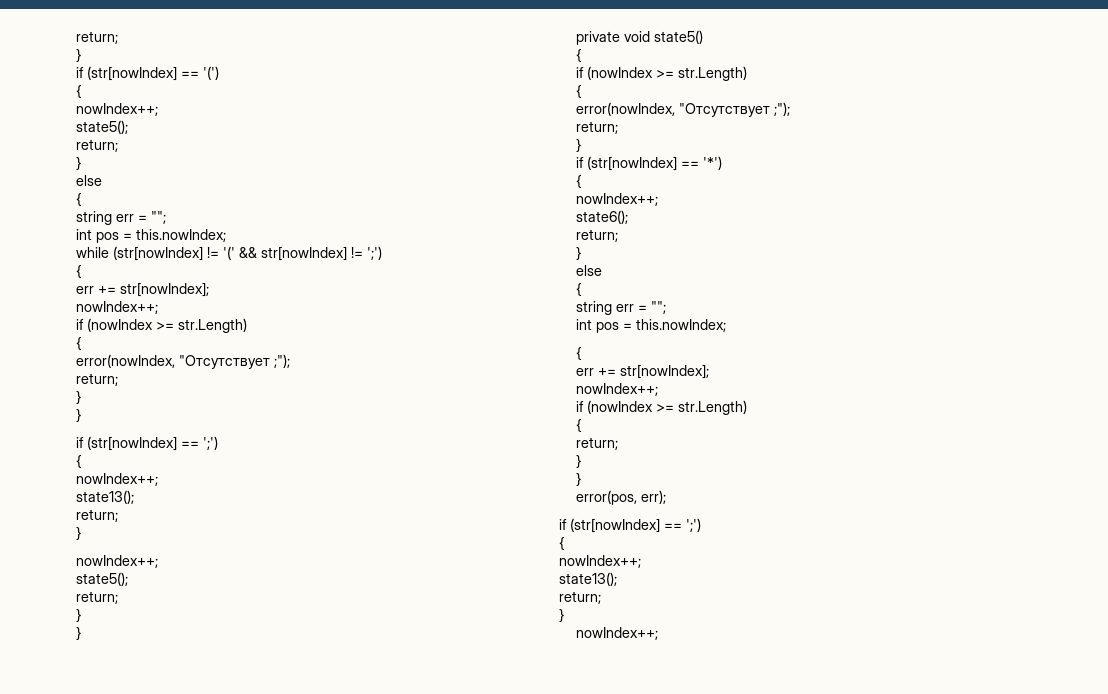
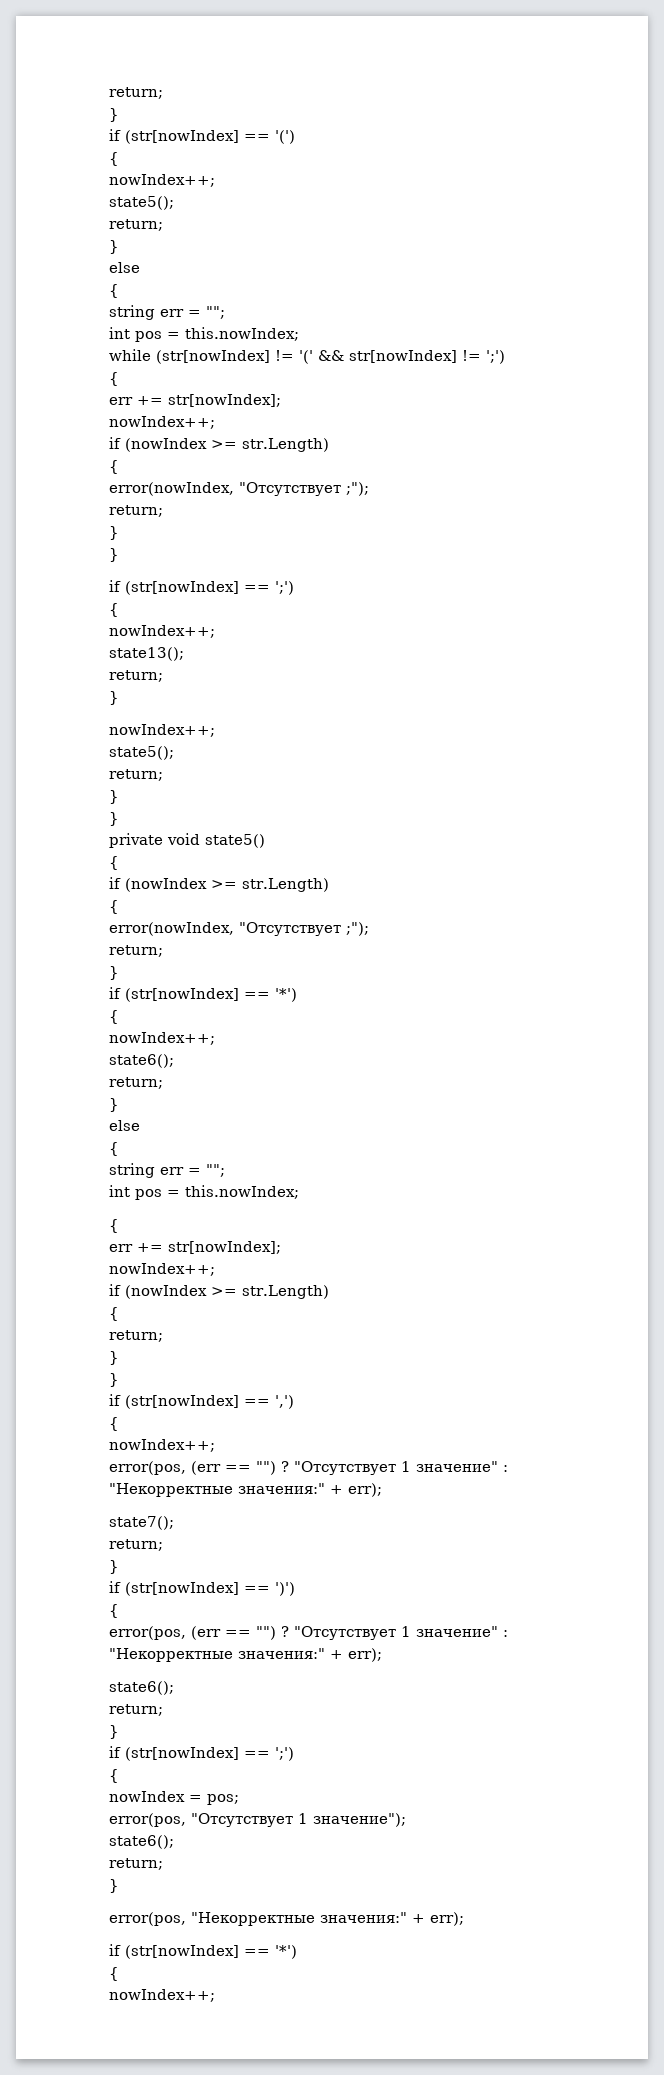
- error(pos, err);
+ if (str[nowIndex] == ',')
+ {
+ nowIndex++;
+ error(pos, (err == "") ? "Отсутствует 1 значение" : "Некорректные значения:" + err);
+ state7();
+ return;
+ }
+ if (str[nowIndex] == ')')
+ {
+ error(pos, (err == "") ? "Отсутствует 1 значение" : "Некорректные значения:" + err);
+ state6();
+ return;
+ }
  if (str[nowIndex] == ';')
  {
- nowIndex++;
- state13();
+ nowIndex = pos;
+ error(pos, "Отсутствует 1 значение");
+ state6();
  return;
  }
+ error(pos, "Некорректные значения:" + err);
+ if (str[nowIndex] == '*')
+ {

